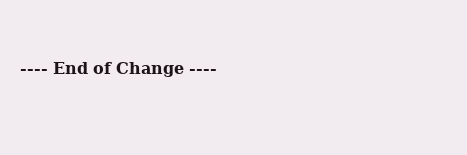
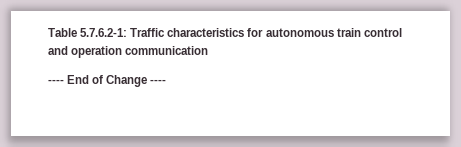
+ Table 5.7.6.2-1: Traffic characteristics for autonomous train control and operation communication

